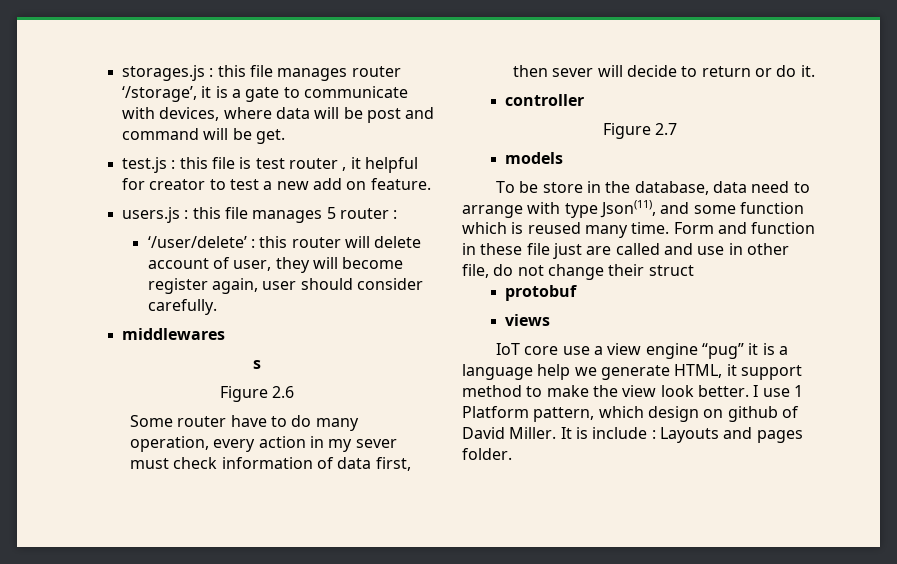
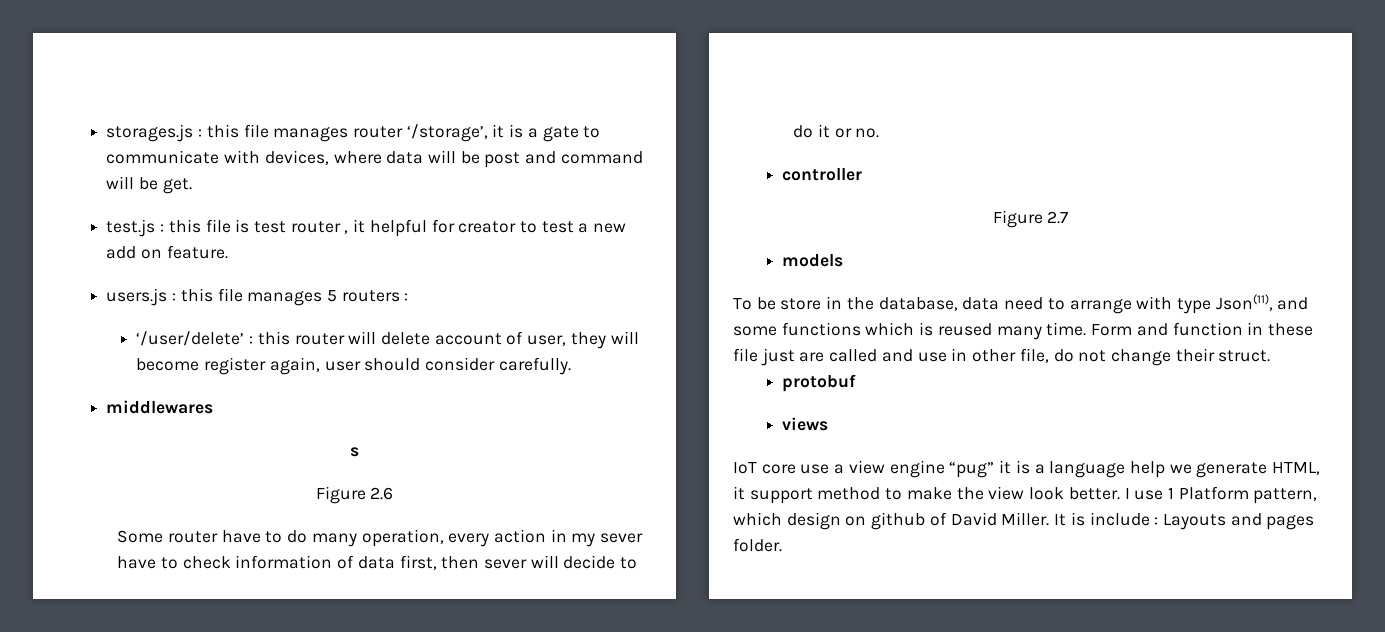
- users.js : this file manages 5 router :
+ users.js : this file manages 5 routers :
- Some router have to do many operation, every action in my sever must check information of data first, then sever will decide to return or do it.
+ Some router have to do many operation, every action in my sever have to check information of data first, then sever will decide to do it or no.
- To be store in the database, data need to arrange with type Json(11), and some function which is reused many time.
+ To be store in the database, data need to arrange with type Json(11), and some functions which is reused many time.
- Form and function in these file just are called and use in other file, do not change their struct
+ Form and function in these file just are called and use in other file, do not change their struct.

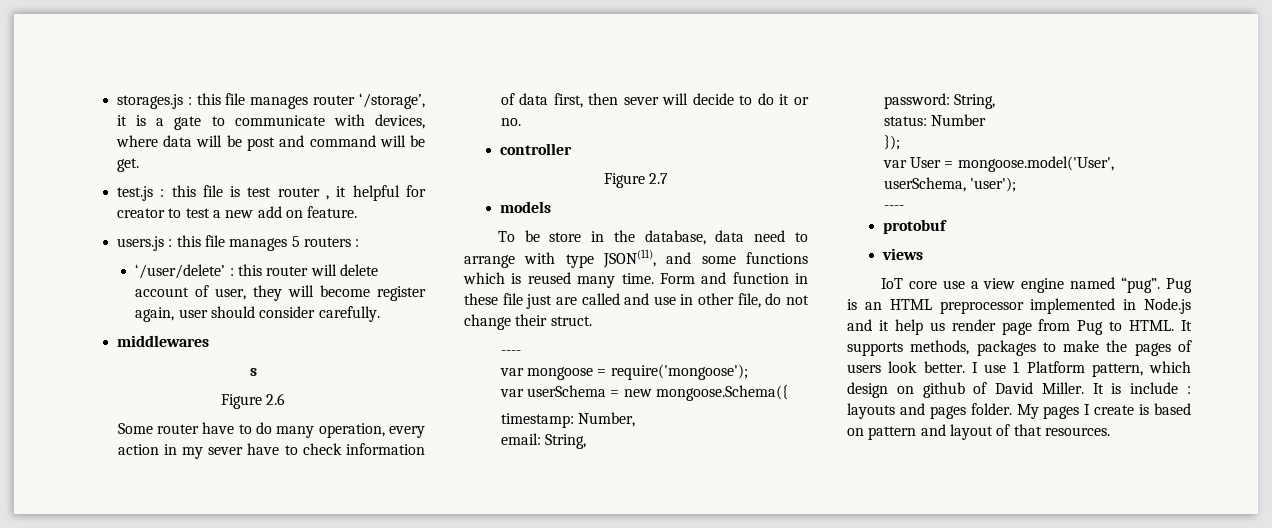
- To be store in the database, data need to arrange with type Json(11), and some functions which is reused many time.
+ To be store in the database, data need to arrange with type JSON(11), and some functions which is reused many time.
  Form and function in these file just are called and use in other file, do not change their struct.
+ ----
+ var mongoose = require('mongoose');
+ var userSchema = new mongoose.Schema({
+ timestamp: Number,
+ email: String,
+ password: String,
+ status: Number
+ });
+ var User = mongoose.model('User', userSchema, 'user');
+ ----
- IoT core use a view engine “pug” it is a language help we generate HTML, it support method to make the view look better.
+ IoT core use a view engine named “pug”. Pug is an HTML preprocessor implemented in Node.js and it help us render page from Pug to HTML. It supports methods, packages to make the pages of users look better.
- It is include : Layouts and pages folder.
+ It is include : layouts and pages folder.
+ My pages I create is based on pattern and layout of that resources.

